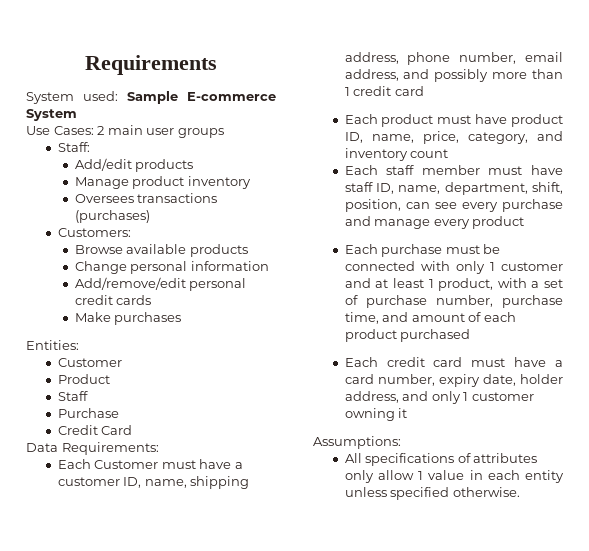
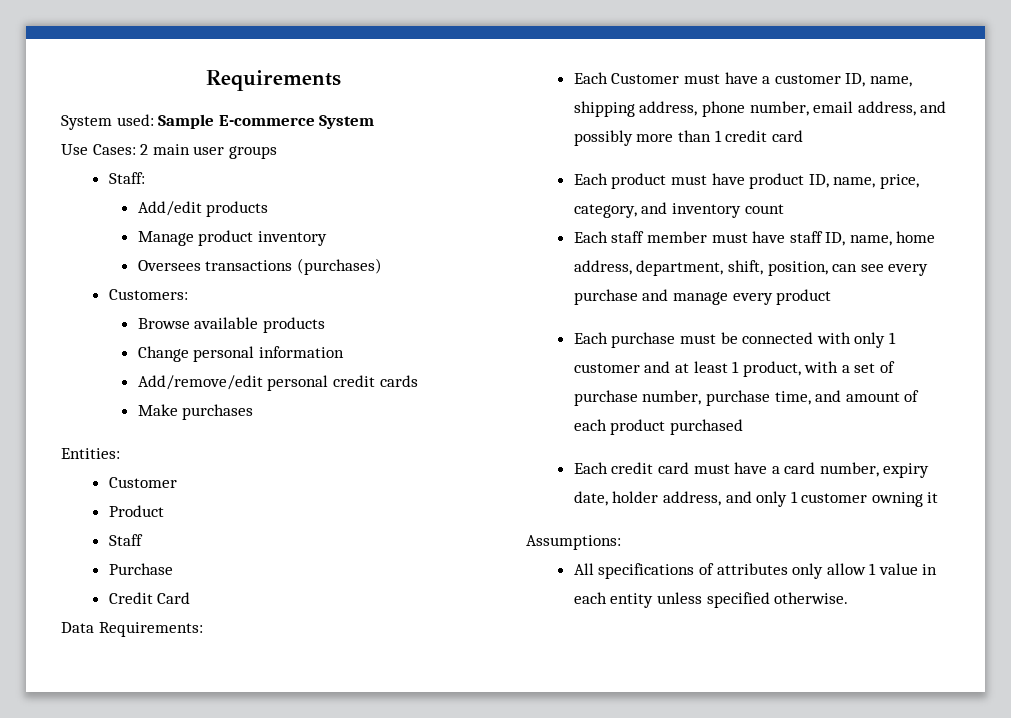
- Each staff member must have staff ID, name, department, shift, position, can see every purchase and manage every product
+ Each staff member must have staff ID, name, home address, department, shift, position, can see every purchase and manage every product

